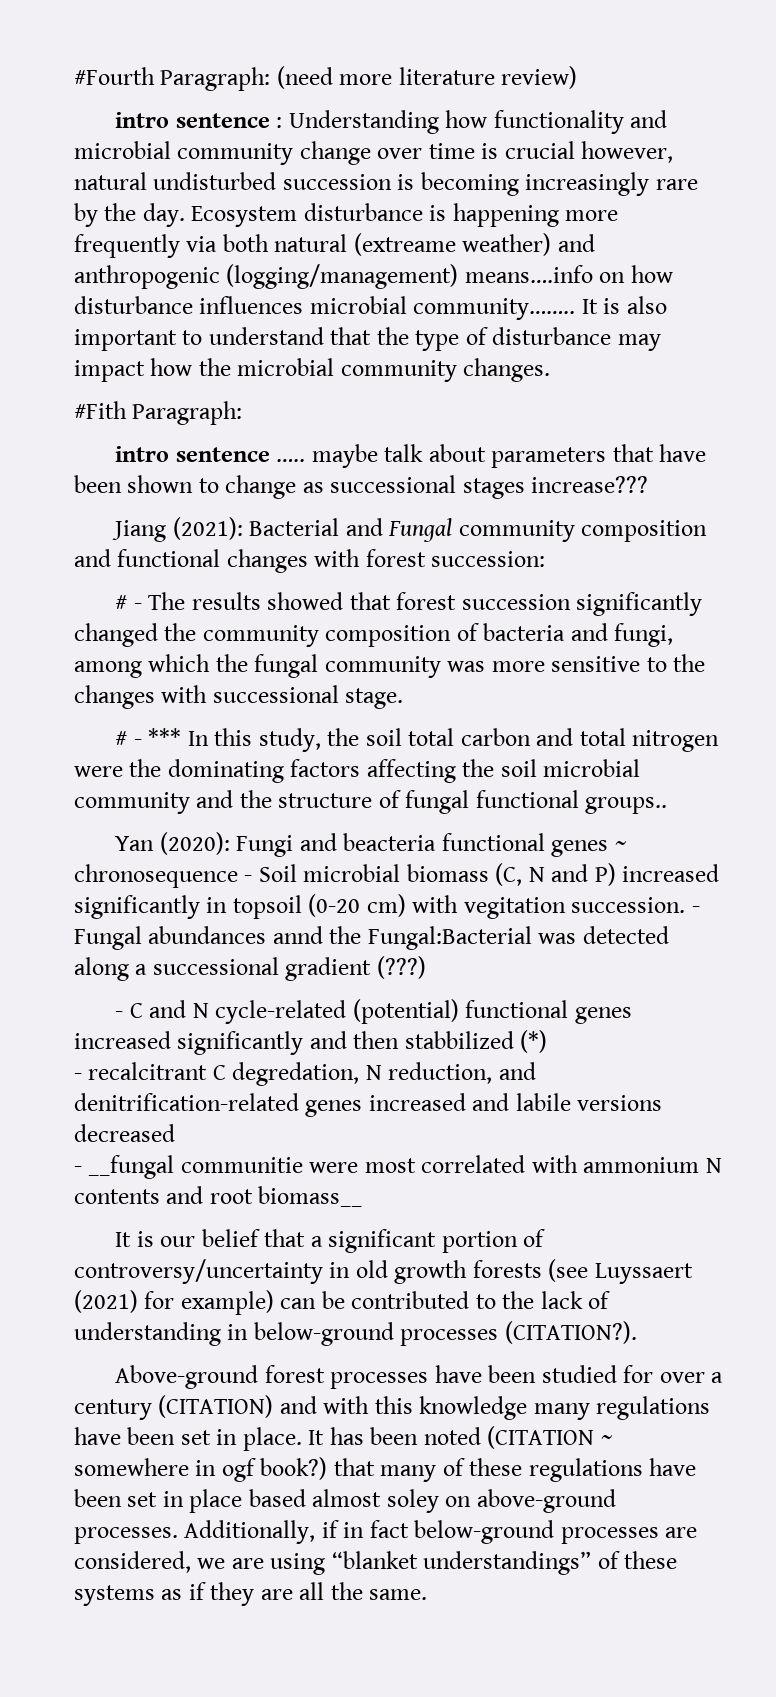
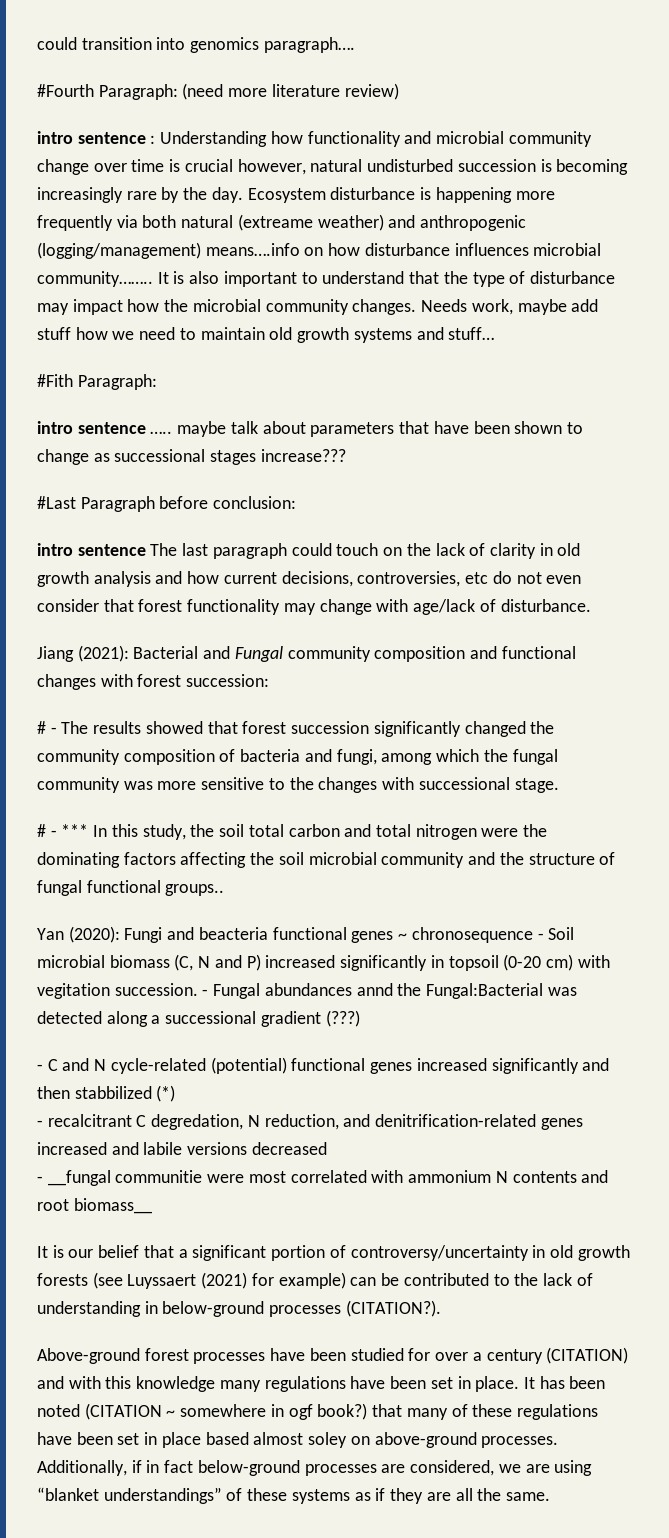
+ could transition into genomics paragraph….
+ Needs work, maybe add stuff how we need to maintain old growth systems and stuff…
+ #Last Paragraph before conclusion:
+ intro sentence The last paragraph could touch on the lack of clarity in old growth analysis and how current decisions, controversies, etc do not even consider that forest functionality may change with age/lack of disturbance.

